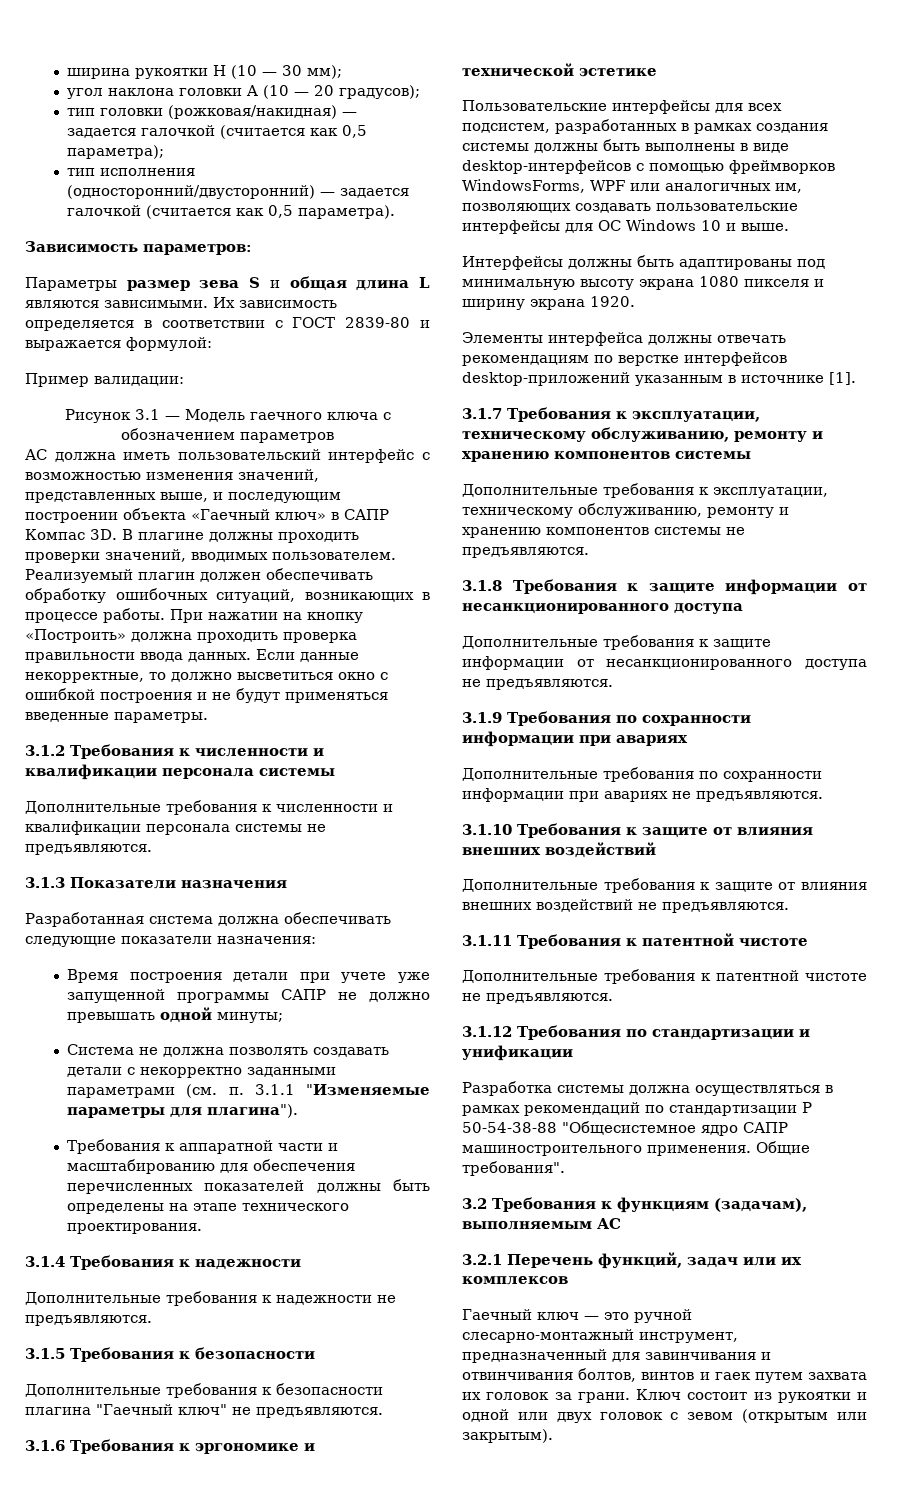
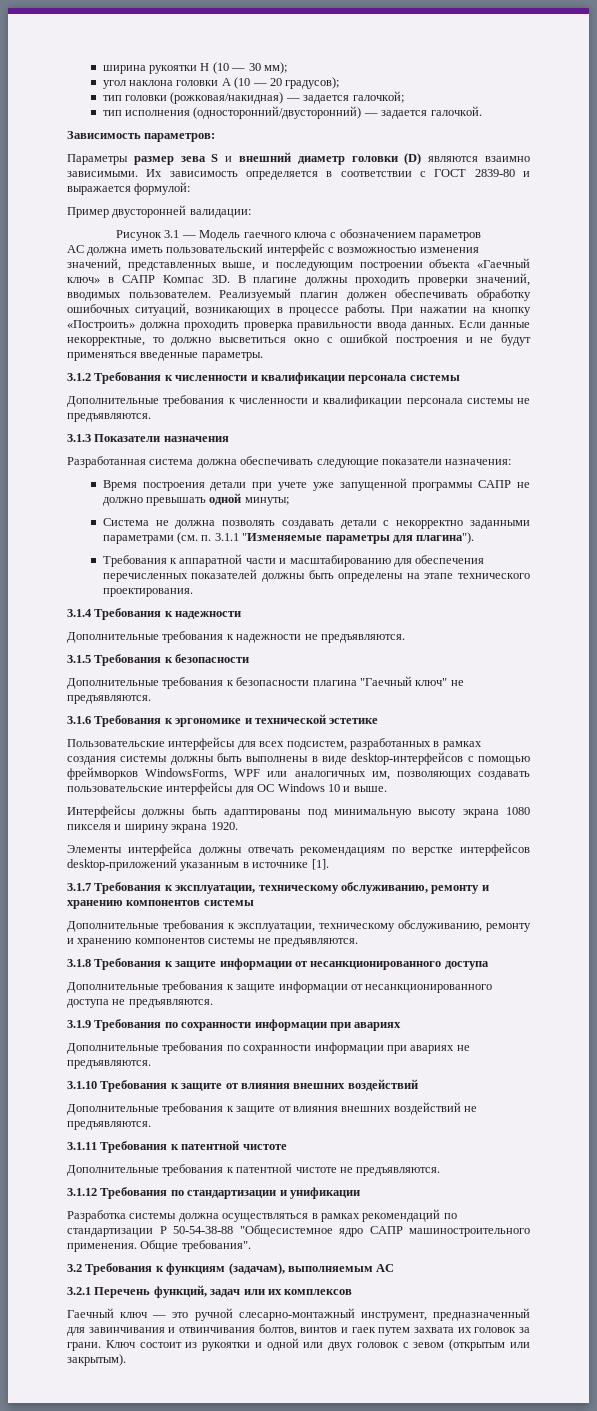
- тип головки (рожковая/накидная) — задается галочкой (считается как 0,5 параметра);
+ тип головки (рожковая/накидная) — задается галочкой;
- тип исполнения (односторонний/двусторонний) — задается галочкой (считается как 0,5 параметра).
+ тип исполнения (односторонний/двусторонний) — задается галочкой.
- Параметры размер зева S и общая длина L являются зависимыми.
+ Параметры размер зева S и внешний диаметр головки (D) являются взаимно зависимыми.
- Пример валидации:
+ Пример двусторонней валидации:

